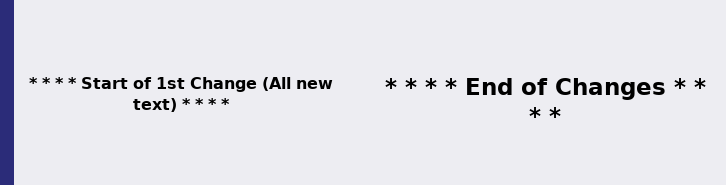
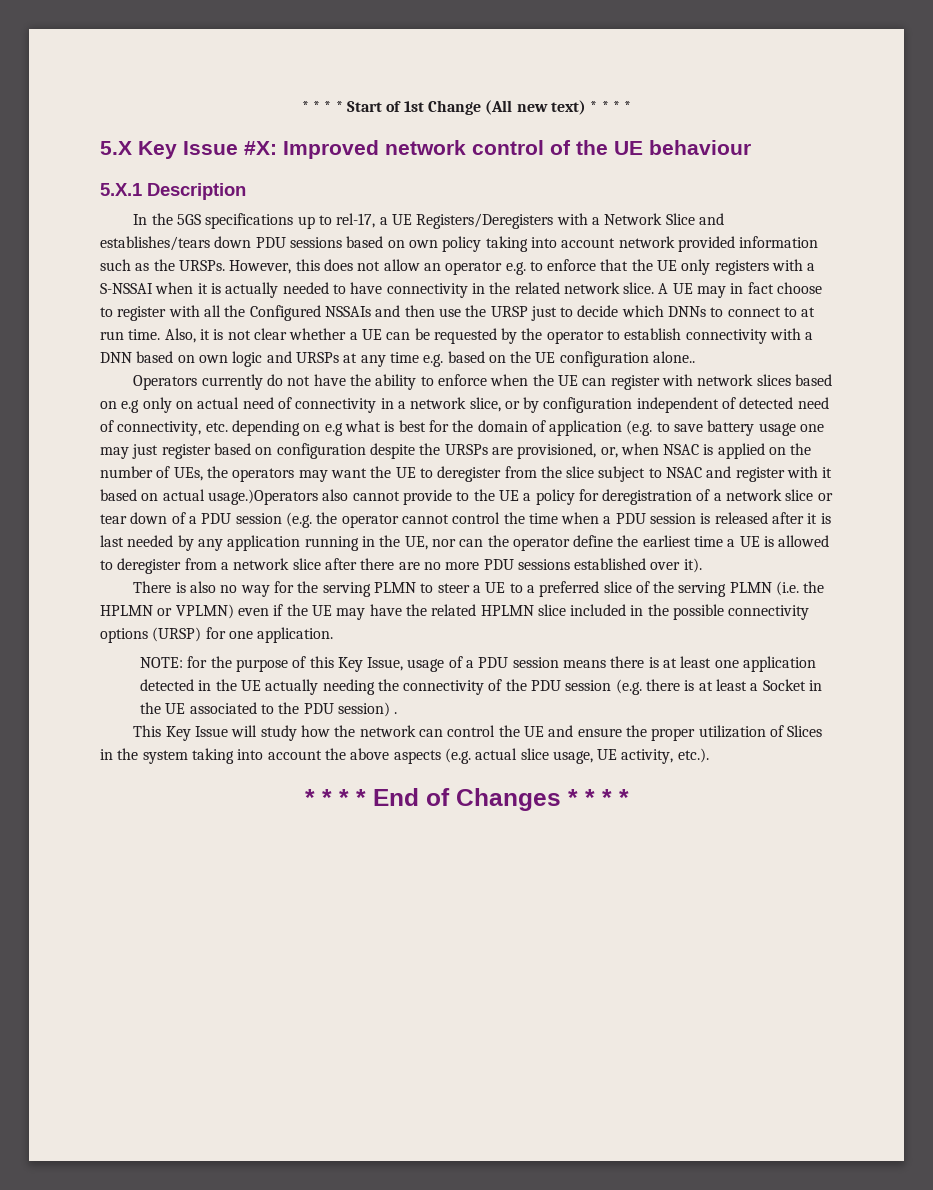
+ 5.X Key Issue #X: Improved network control of the UE behaviour
+ 5.X.1 Description
+ In the 5GS specifications up to rel-17, a UE Registers/Deregisters with a Network Slice and establishes/tears down PDU sessions based on own policy taking into account network provided information such as the URSPs. However, this does not allow an operator e.g. to enforce that the UE only registers with a S-NSSAI when it is actually needed to have connectivity in the related network slice. A UE may in fact choose to register with all the Configured NSSAIs and then use the URSP just to decide which DNNs to connect to at run time. Also, it is not clear whether a UE can be requested by the operator to establish connectivity with a DNN based on own logic and URSPs at any time e.g. based on the UE configuration alone..
+ Operators currently do not have the ability to enforce when the UE can register with network slices based on e.g only on actual need of connectivity in a network slice, or by configuration independent of detected need of connectivity, etc. depending on e.g what is best for the domain of application (e.g. to save battery usage one may just register based on configuration despite the URSPs are provisioned, or, when NSAC is applied on the number of UEs, the operators may want the UE to deregister from the slice subject to NSAC and register with it based on actual usage.)Operators also cannot provide to the UE a policy for deregistration of a network slice or tear down of a PDU session (e.g. the operator cannot control the time when a PDU session is released after it is last needed by any application running in the UE, nor can the operator define the earliest time a UE is allowed to deregister from a network slice after there are no more PDU sessions established over it).
+ There is also no way for the serving PLMN to steer a UE to a preferred slice of the serving PLMN (i.e. the HPLMN or VPLMN) even if the UE may have the related HPLMN slice included in the possible connectivity options (URSP) for one application.
+ NOTE: for the purpose of this Key Issue, usage of a PDU session means there is at least one application detected in the UE actually needing the connectivity of the PDU session (e.g. there is at least a Socket in the UE associated to the PDU session) .
+ This Key Issue will study how the network can control the UE and ensure the proper utilization of Slices in the system taking into account the above aspects (e.g. actual slice usage, UE activity, etc.).

